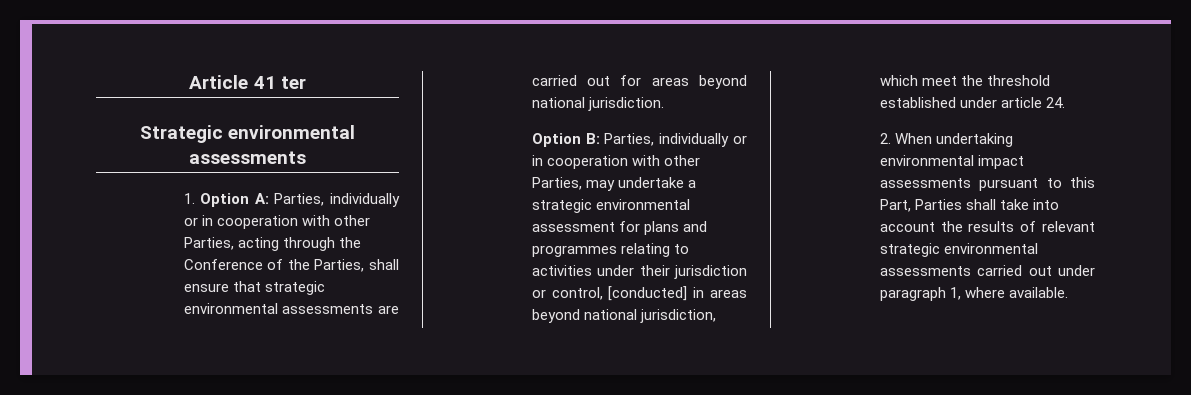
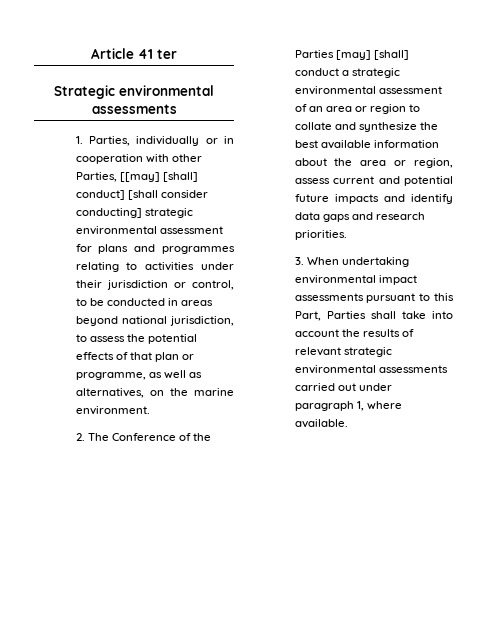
- 1. Option A: Parties, individually or in cooperation with other Parties, acting through the Conference of the Parties, shall ensure that strategic environmental assessments are carried out for areas beyond national jurisdiction.
- Option B: Parties, individually or in cooperation with other Parties, may undertake a strategic environmental assessment for plans and programmes relating to activities under their jurisdiction or control, [conducted] in areas beyond national jurisdiction, which meet the threshold established under article 24.
- 2. When undertaking environmental impact assessments pursuant to this Part, Parties shall take into account the results of relevant strategic environmental assessments carried out under paragraph 1, where available.
+ 1. Parties, individually or in cooperation with other Parties, [[may] [shall] conduct] [shall consider conducting] strategic environmental assessment for plans and programmes relating to activities under their jurisdiction or control, to be conducted in areas beyond national jurisdiction, to assess the potential effects of that plan or programme, as well as alternatives, on the marine environment.
+ 2. The Conference of the Parties [may] [shall] conduct a strategic environmental assessment of an area or region to collate and synthesize the best available information about the area or region, assess current and potential future impacts and identify data gaps and research priorities.
+ 3. When undertaking environmental impact assessments pursuant to this Part, Parties shall take into account the results of relevant strategic environmental assessments carried out under paragraph 1, where available.

